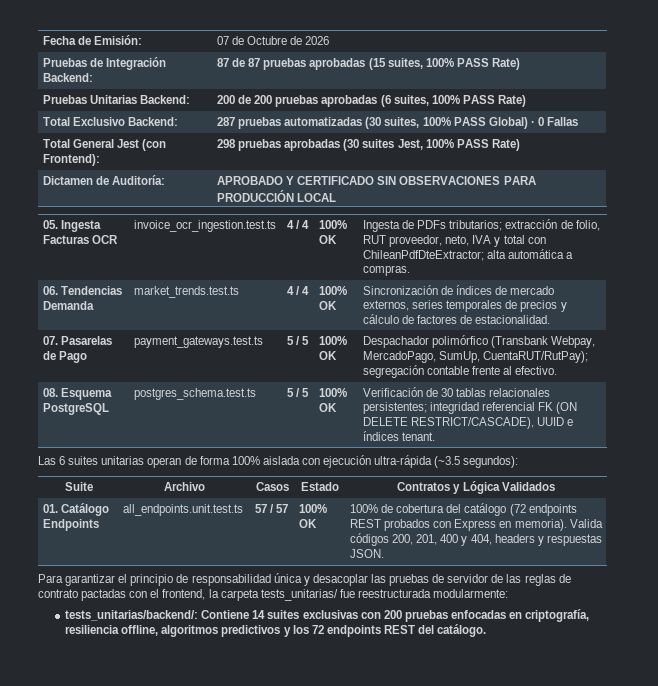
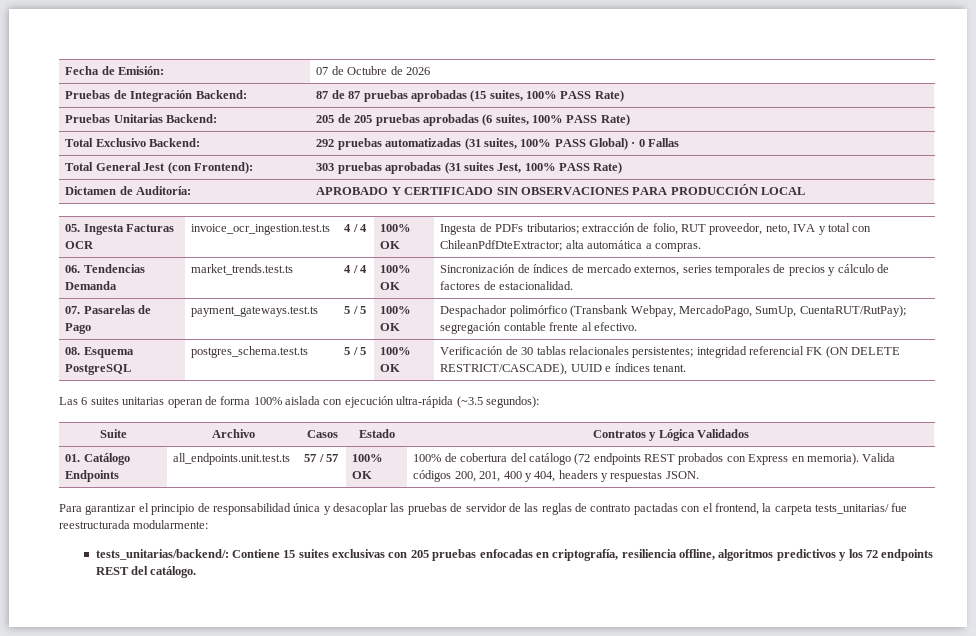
- Pruebas Unitarias Backend: | 200 de 200 pruebas aprobadas (6 suites, 100% PASS Rate)
+ Pruebas Unitarias Backend: | 205 de 205 pruebas aprobadas (6 suites, 100% PASS Rate)
- Total Exclusivo Backend: | 287 pruebas automatizadas (30 suites, 100% PASS Global) · 0 Fallas
+ Total Exclusivo Backend: | 292 pruebas automatizadas (31 suites, 100% PASS Global) · 0 Fallas
- Total General Jest (con Frontend): | 298 pruebas aprobadas (30 suites Jest, 100% PASS Rate)
+ Total General Jest (con Frontend): | 303 pruebas aprobadas (31 suites Jest, 100% PASS Rate)
- tests_unitarias/backend/: Contiene 14 suites exclusivas con 200 pruebas enfocadas en criptografía, resiliencia offline, algoritmos predictivos y los 72 endpoints REST del catálogo.
+ tests_unitarias/backend/: Contiene 15 suites exclusivas con 205 pruebas enfocadas en criptografía, resiliencia offline, algoritmos predictivos y los 72 endpoints REST del catálogo.

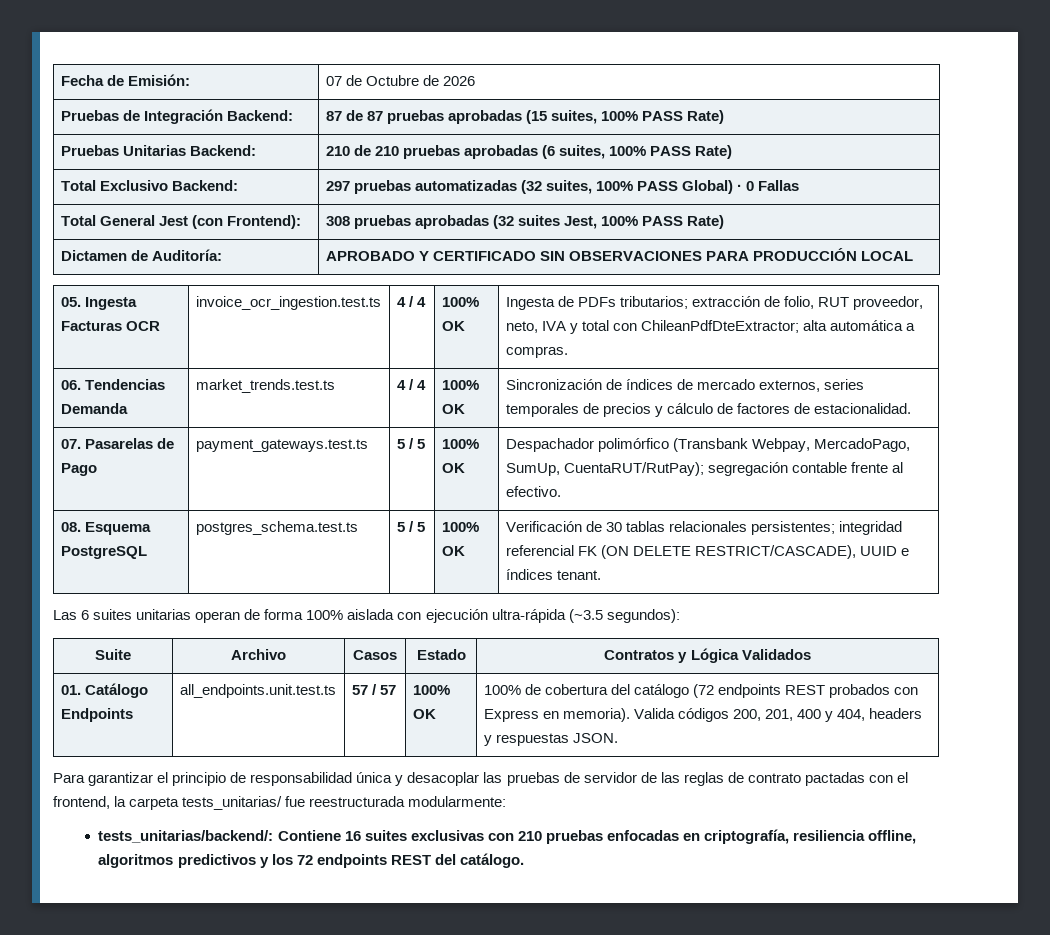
- Pruebas Unitarias Backend: | 205 de 205 pruebas aprobadas (6 suites, 100% PASS Rate)
+ Pruebas Unitarias Backend: | 210 de 210 pruebas aprobadas (6 suites, 100% PASS Rate)
- Total Exclusivo Backend: | 292 pruebas automatizadas (31 suites, 100% PASS Global) · 0 Fallas
+ Total Exclusivo Backend: | 297 pruebas automatizadas (32 suites, 100% PASS Global) · 0 Fallas
- Total General Jest (con Frontend): | 303 pruebas aprobadas (31 suites Jest, 100% PASS Rate)
+ Total General Jest (con Frontend): | 308 pruebas aprobadas (32 suites Jest, 100% PASS Rate)
- tests_unitarias/backend/: Contiene 15 suites exclusivas con 205 pruebas enfocadas en criptografía, resiliencia offline, algoritmos predictivos y los 72 endpoints REST del catálogo.
+ tests_unitarias/backend/: Contiene 16 suites exclusivas con 210 pruebas enfocadas en criptografía, resiliencia offline, algoritmos predictivos y los 72 endpoints REST del catálogo.

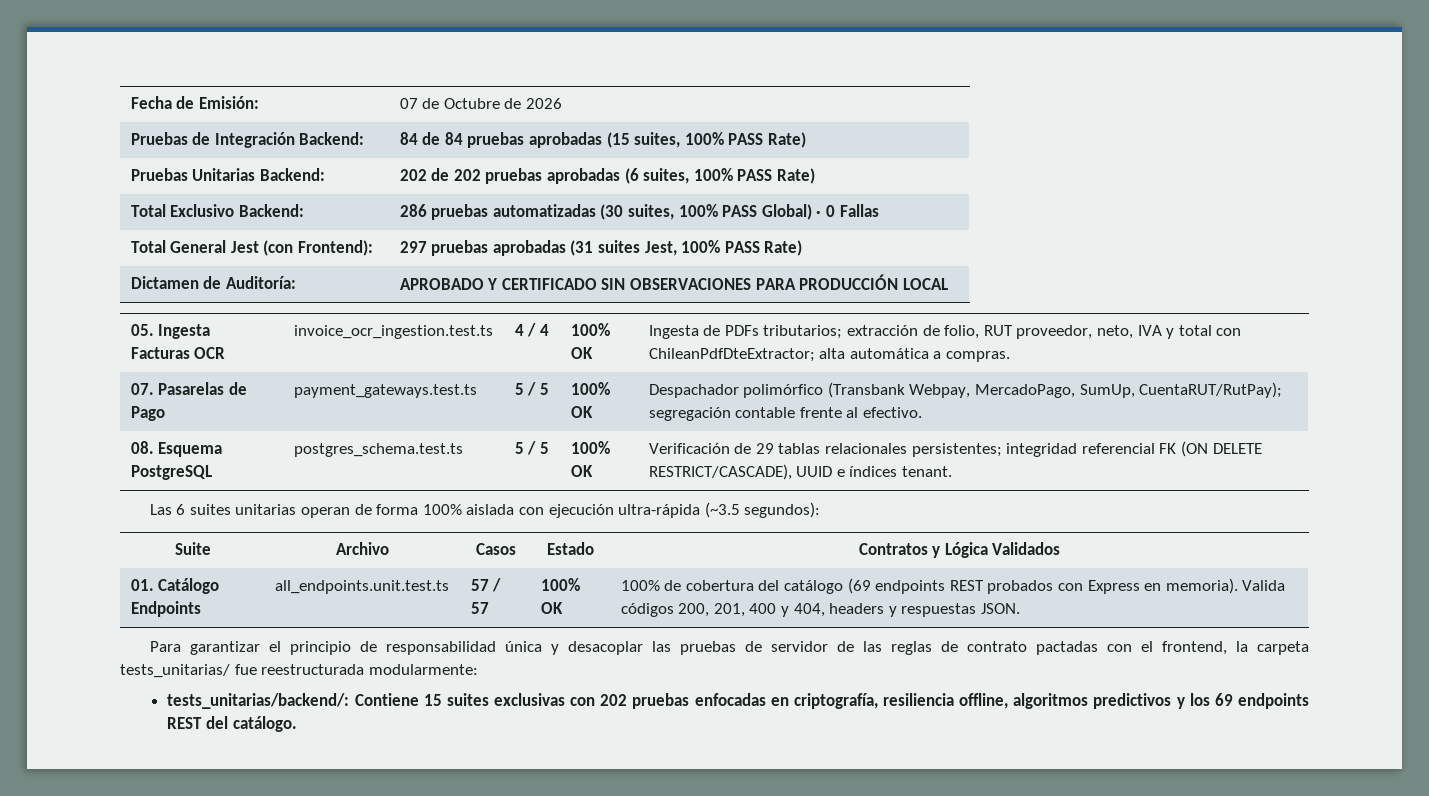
- Pruebas de Integración Backend: | 87 de 87 pruebas aprobadas (15 suites, 100% PASS Rate)
+ Pruebas de Integración Backend: | 84 de 84 pruebas aprobadas (15 suites, 100% PASS Rate)
- Pruebas Unitarias Backend: | 210 de 210 pruebas aprobadas (6 suites, 100% PASS Rate)
+ Pruebas Unitarias Backend: | 202 de 202 pruebas aprobadas (6 suites, 100% PASS Rate)
- Total Exclusivo Backend: | 297 pruebas automatizadas (32 suites, 100% PASS Global) · 0 Fallas
+ Total Exclusivo Backend: | 286 pruebas automatizadas (30 suites, 100% PASS Global) · 0 Fallas
- Total General Jest (con Frontend): | 308 pruebas aprobadas (32 suites Jest, 100% PASS Rate)
+ Total General Jest (con Frontend): | 297 pruebas aprobadas (31 suites Jest, 100% PASS Rate)
- 06. Tendencias Demanda | market_trends.test.ts | 4 / 4 | 100% OK | Sincronización de índices de mercado externos, series temporales de precios y cálculo de factores de estacionalidad.
- 08. Esquema PostgreSQL | postgres_schema.test.ts | 5 / 5 | 100% OK | Verificación de 30 tablas relacionales persistentes; integridad referencial FK (ON DELETE RESTRICT/CASCADE), UUID e índices tenant.
+ 08. Esquema PostgreSQL | postgres_schema.test.ts | 5 / 5 | 100% OK | Verificación de 29 tablas relacionales persistentes; integridad referencial FK (ON DELETE RESTRICT/CASCADE), UUID e índices tenant.
- 01. Catálogo Endpoints | all_endpoints.unit.test.ts | 57 / 57 | 100% OK | 100% de cobertura del catálogo (72 endpoints REST probados con Express en memoria). Valida códigos 200, 201, 400 y 404, headers y respuestas JSON.
+ 01. Catálogo Endpoints | all_endpoints.unit.test.ts | 57 / 57 | 100% OK | 100% de cobertura del catálogo (69 endpoints REST probados con Express en memoria). Valida códigos 200, 201, 400 y 404, headers y respuestas JSON.
- tests_unitarias/backend/: Contiene 16 suites exclusivas con 210 pruebas enfocadas en criptografía, resiliencia offline, algoritmos predictivos y los 72 endpoints REST del catálogo.
+ tests_unitarias/backend/: Contiene 15 suites exclusivas con 202 pruebas enfocadas en criptografía, resiliencia offline, algoritmos predictivos y los 69 endpoints REST del catálogo.

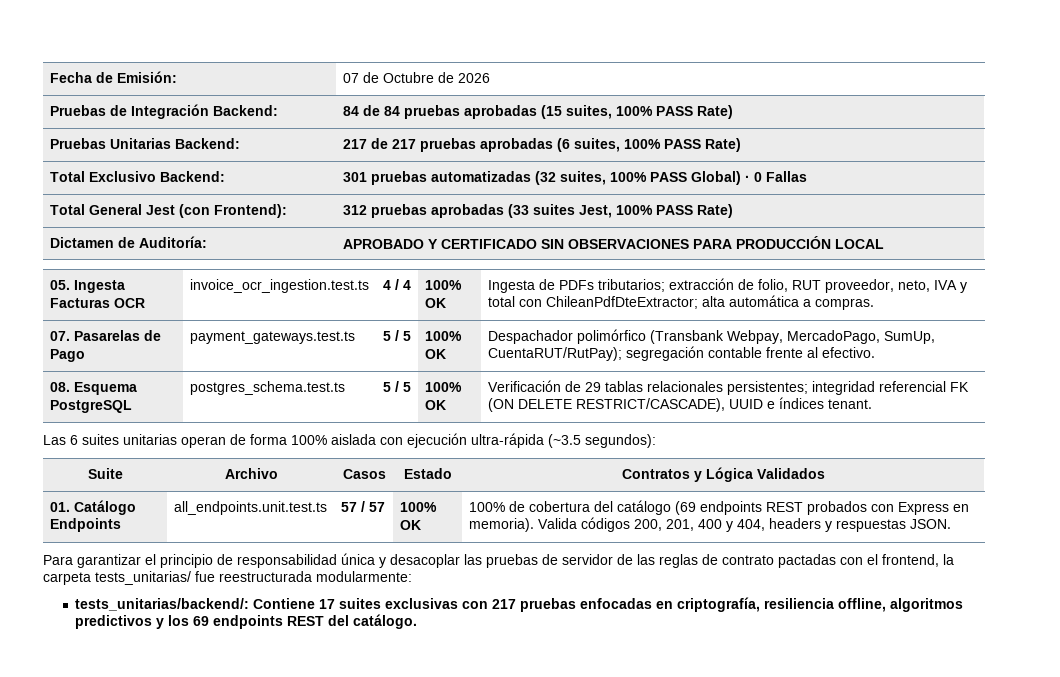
- Pruebas Unitarias Backend: | 202 de 202 pruebas aprobadas (6 suites, 100% PASS Rate)
+ Pruebas Unitarias Backend: | 217 de 217 pruebas aprobadas (6 suites, 100% PASS Rate)
- Total Exclusivo Backend: | 286 pruebas automatizadas (30 suites, 100% PASS Global) · 0 Fallas
+ Total Exclusivo Backend: | 301 pruebas automatizadas (32 suites, 100% PASS Global) · 0 Fallas
- Total General Jest (con Frontend): | 297 pruebas aprobadas (31 suites Jest, 100% PASS Rate)
+ Total General Jest (con Frontend): | 312 pruebas aprobadas (33 suites Jest, 100% PASS Rate)
- tests_unitarias/backend/: Contiene 15 suites exclusivas con 202 pruebas enfocadas en criptografía, resiliencia offline, algoritmos predictivos y los 69 endpoints REST del catálogo.
+ tests_unitarias/backend/: Contiene 17 suites exclusivas con 217 pruebas enfocadas en criptografía, resiliencia offline, algoritmos predictivos y los 69 endpoints REST del catálogo.

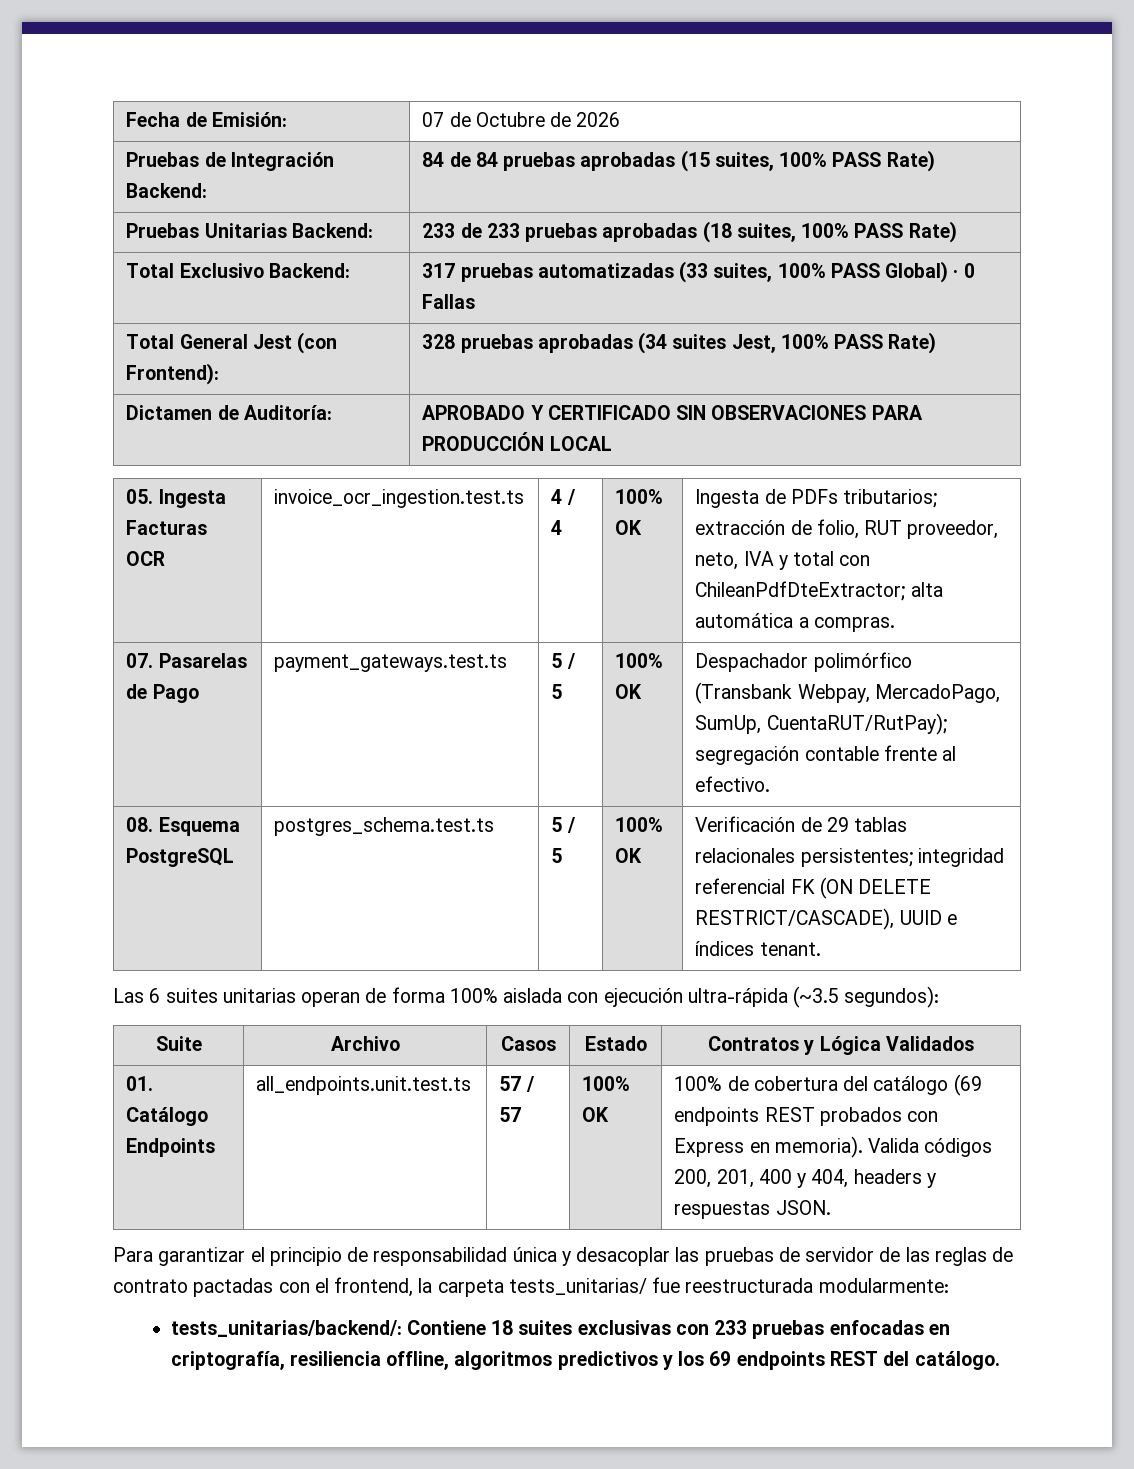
- Pruebas Unitarias Backend: | 217 de 217 pruebas aprobadas (6 suites, 100% PASS Rate)
+ Pruebas Unitarias Backend: | 233 de 233 pruebas aprobadas (18 suites, 100% PASS Rate)
- Total Exclusivo Backend: | 301 pruebas automatizadas (32 suites, 100% PASS Global) · 0 Fallas
+ Total Exclusivo Backend: | 317 pruebas automatizadas (33 suites, 100% PASS Global) · 0 Fallas
- Total General Jest (con Frontend): | 312 pruebas aprobadas (33 suites Jest, 100% PASS Rate)
+ Total General Jest (con Frontend): | 328 pruebas aprobadas (34 suites Jest, 100% PASS Rate)
- tests_unitarias/backend/: Contiene 17 suites exclusivas con 217 pruebas enfocadas en criptografía, resiliencia offline, algoritmos predictivos y los 69 endpoints REST del catálogo.
+ tests_unitarias/backend/: Contiene 18 suites exclusivas con 233 pruebas enfocadas en criptografía, resiliencia offline, algoritmos predictivos y los 69 endpoints REST del catálogo.

